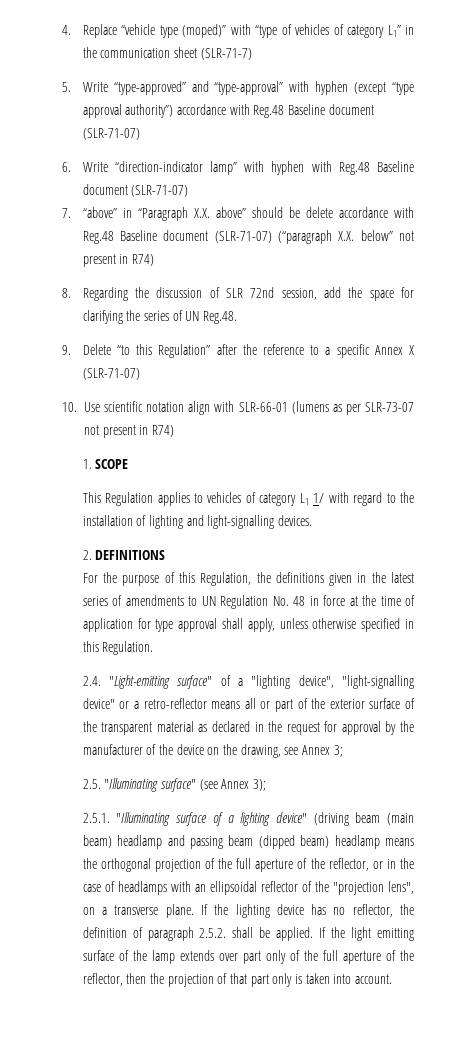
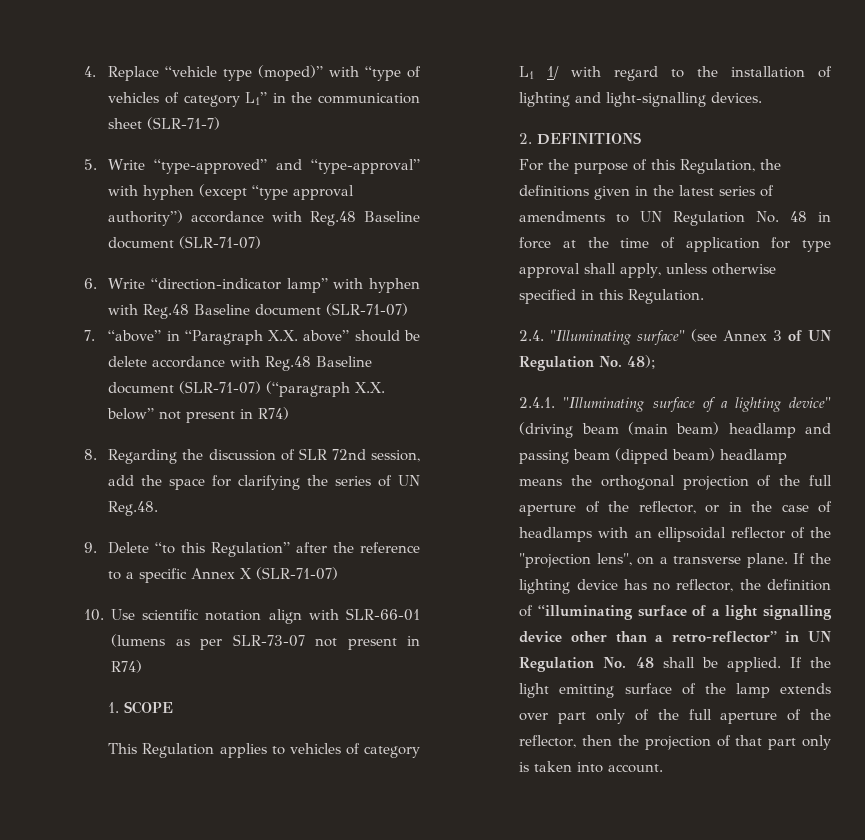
- 2.4. "Light-emitting surface" of a "lighting device", "light-signalling device" or a retro-reflector means all or part of the exterior surface of the transparent material as declared in the request for approval by the manufacturer of the device on the drawing, see Annex 3;
- 2.5. "Illuminating surface" (see Annex 3);
- 2.5.1. "Illuminating surface of a lighting device" (driving beam (main beam) headlamp and passing beam (dipped beam) headlamp means the orthogonal projection of the full aperture of the reflector, or in the case of headlamps with an ellipsoidal reflector of the "projection lens", on a transverse plane.
+ 2.4. "Illuminating surface" (see Annex 3 of UN Regulation No. 48);
+ 2.4.1. "Illuminating surface of a lighting device" (driving beam (main beam) headlamp and passing beam (dipped beam) headlamp means the orthogonal projection of the full aperture of the reflector, or in the case of headlamps with an ellipsoidal reflector of the "projection lens", on a transverse plane.
- If the lighting device has no reflector, the definition of paragraph 2.5.2. shall be applied.
+ If the lighting device has no reflector, the definition of “illuminating surface of a light signalling device other than a retro-reflector” in UN Regulation No. 48 shall be applied.

